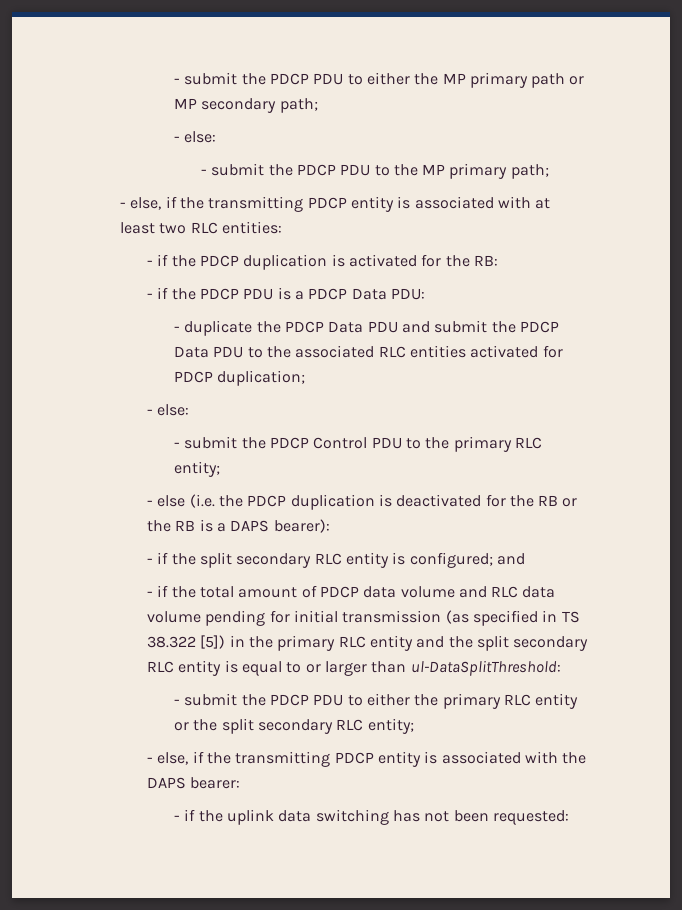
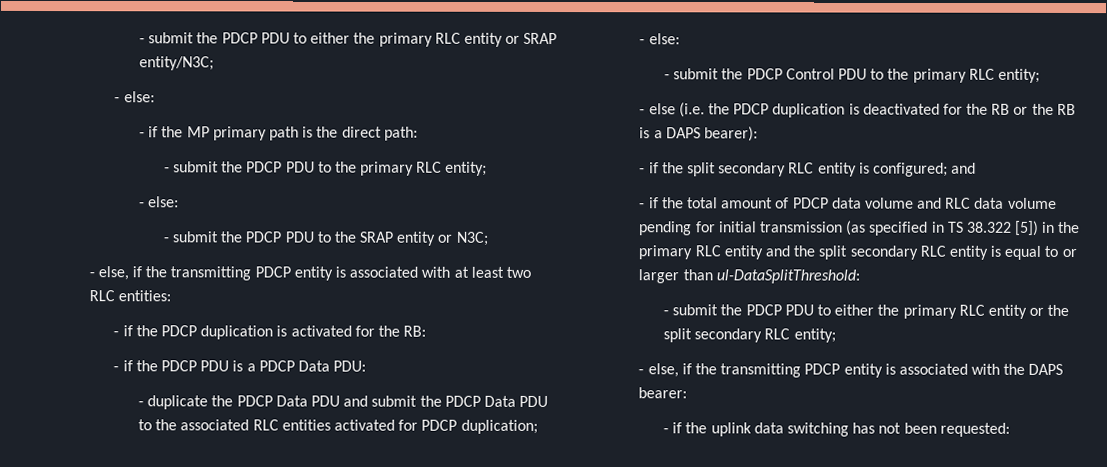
- - submit the PDCP PDU to either the MP primary path or MP secondary path;
+ - submit the PDCP PDU to either the primary RLC entity or SRAP entity/N3C;
+ - else:
+ - if the MP primary path is the direct path:
+ - submit the PDCP PDU to the primary RLC entity;
- - submit the PDCP PDU to the MP primary path;
+ - submit the PDCP PDU to the SRAP entity or N3C;

